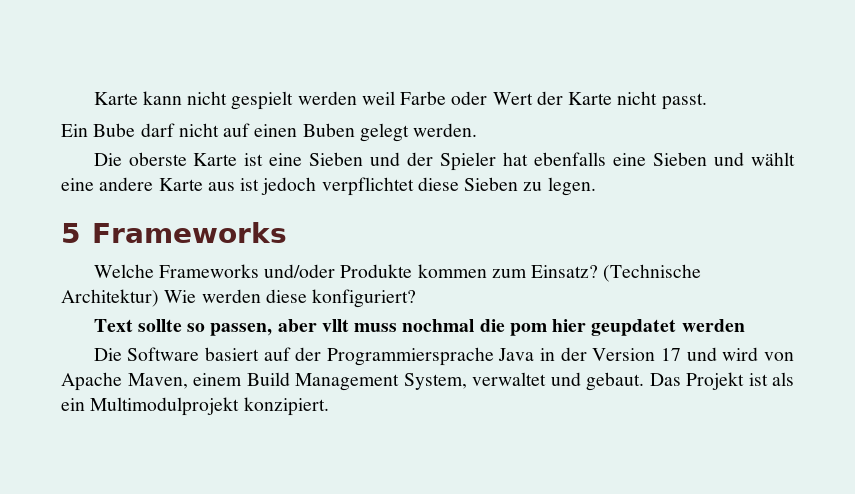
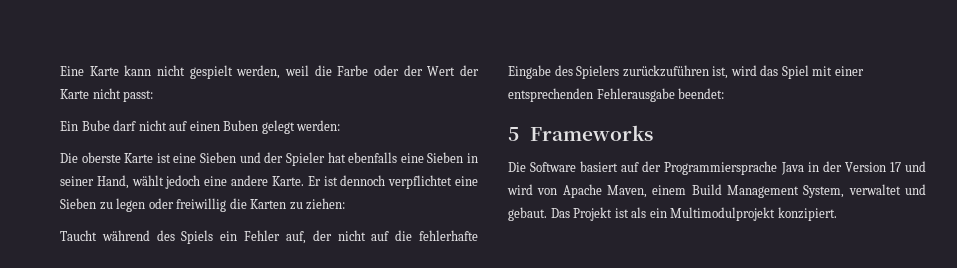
- Karte kann nicht gespielt werden weil Farbe oder Wert der Karte nicht passt.
+ Eine Karte kann nicht gespielt werden, weil die Farbe oder der Wert der Karte nicht passt:
- Ein Bube darf nicht auf einen Buben gelegt werden.
+ Ein Bube darf nicht auf einen Buben gelegt werden:
- Die oberste Karte ist eine Sieben und der Spieler hat ebenfalls eine Sieben und wählt eine andere Karte aus ist jedoch verpflichtet diese Sieben zu legen.
+ Die oberste Karte ist eine Sieben und der Spieler hat ebenfalls eine Sieben in seiner Hand, wählt jedoch eine andere Karte. Er ist dennoch verpflichtet eine Sieben zu legen oder freiwillig die Karten zu ziehen:
+ Taucht während des Spiels ein Fehler auf, der nicht auf die fehlerhafte Eingabe des Spielers zurückzuführen ist, wird das Spiel mit einer entsprechenden Fehlerausgabe beendet:
  5 Frameworks
- Welche Frameworks und/oder Produkte kommen zum Einsatz? (Technische Architektur) Wie werden diese konfiguriert?
- Text sollte so passen, aber vllt muss nochmal die pom hier geupdatet werden

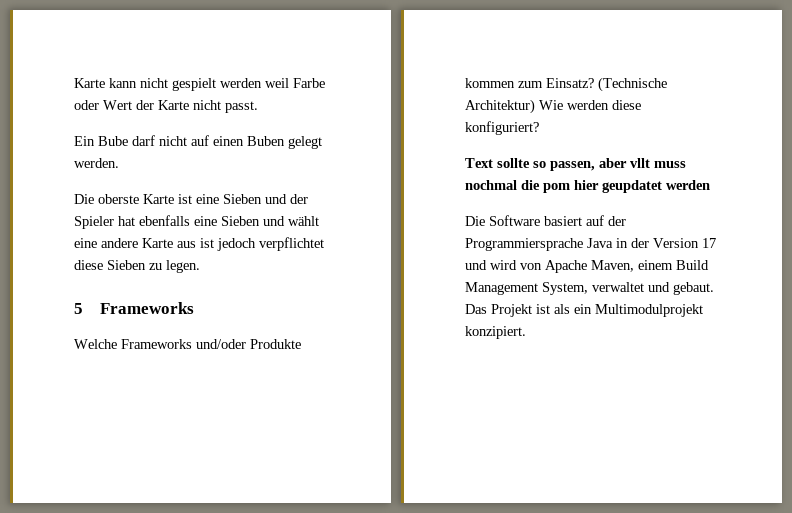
- Eine Karte kann nicht gespielt werden, weil die Farbe oder der Wert der Karte nicht passt:
+ Karte kann nicht gespielt werden weil Farbe oder Wert der Karte nicht passt.
- Ein Bube darf nicht auf einen Buben gelegt werden:
+ Ein Bube darf nicht auf einen Buben gelegt werden.
- Die oberste Karte ist eine Sieben und der Spieler hat ebenfalls eine Sieben in seiner Hand, wählt jedoch eine andere Karte. Er ist dennoch verpflichtet eine Sieben zu legen oder freiwillig die Karten zu ziehen:
- Taucht während des Spiels ein Fehler auf, der nicht auf die fehlerhafte Eingabe des Spielers zurückzuführen ist, wird das Spiel mit einer entsprechenden Fehlerausgabe beendet:
+ Die oberste Karte ist eine Sieben und der Spieler hat ebenfalls eine Sieben und wählt eine andere Karte aus ist jedoch verpflichtet diese Sieben zu legen.
  5 Frameworks
+ Welche Frameworks und/oder Produkte kommen zum Einsatz? (Technische Architektur) Wie werden diese konfiguriert?
+ Text sollte so passen, aber vllt muss nochmal die pom hier geupdatet werden

